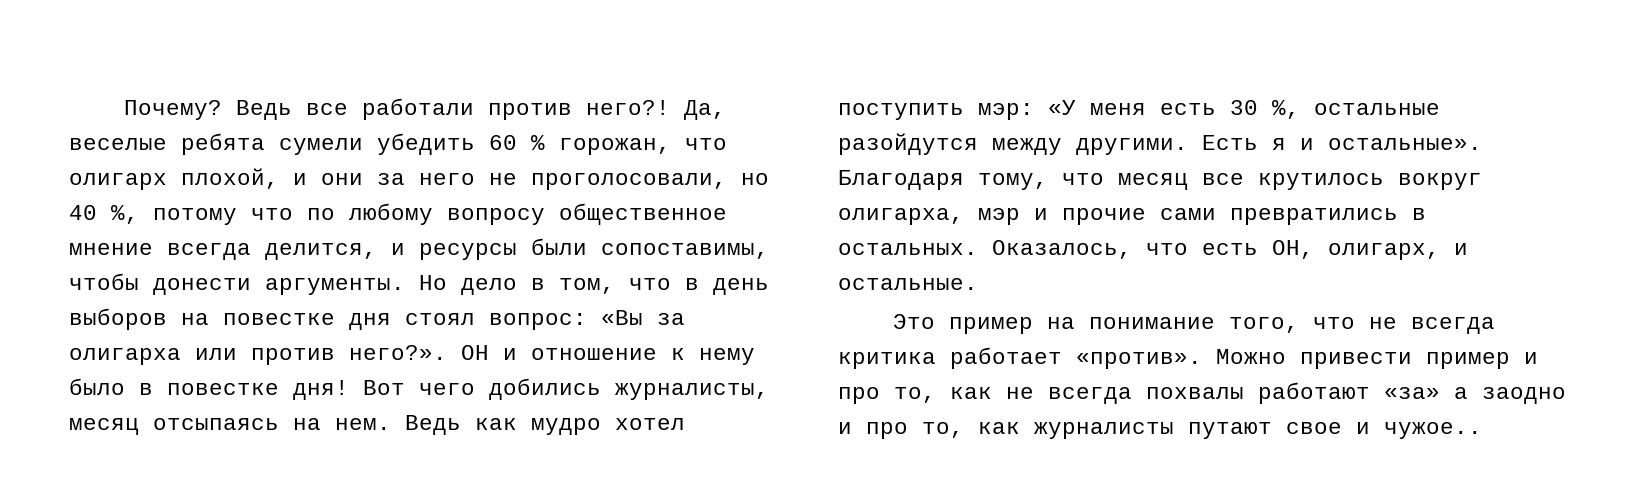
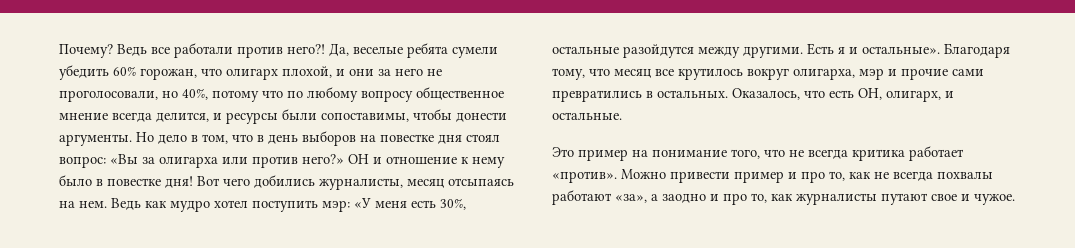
- Да, веселые ребята сумели убедить 60 % горожан, что олигарх плохой, и они за него не проголосовали, но 40 %, потому что по любому вопросу общественное мнение всегда делится, и ресурсы были сопоставимы, чтобы донести аргументы.
+ Да, веселые ребята сумели убедить 60% горожан, что олигарх плохой, и они за него не проголосовали, но 40%, потому что по любому вопросу общественное мнение всегда делится, и ресурсы были сопоставимы, чтобы донести аргументы.
- Но дело в том, что в день выборов на повестке дня стоял вопрос: «Вы за олигарха или против него?».
+ Но дело в том, что в день выборов на повестке дня стоял вопрос: «Вы за олигарха или против него?»
- Ведь как мудро хотел поступить мэр: «У меня есть 30 %, остальные разойдутся между другими.
+ Ведь как мудро хотел поступить мэр: «У меня есть 30%, остальные разойдутся между другими.
- Можно привести пример и про то, как не всегда похвалы работают «за» а заодно и про то, как журналисты путают свое и чужое..
+ Можно привести пример и про то, как не всегда похвалы работают «за», а заодно и про то, как журналисты путают свое и чужое.

